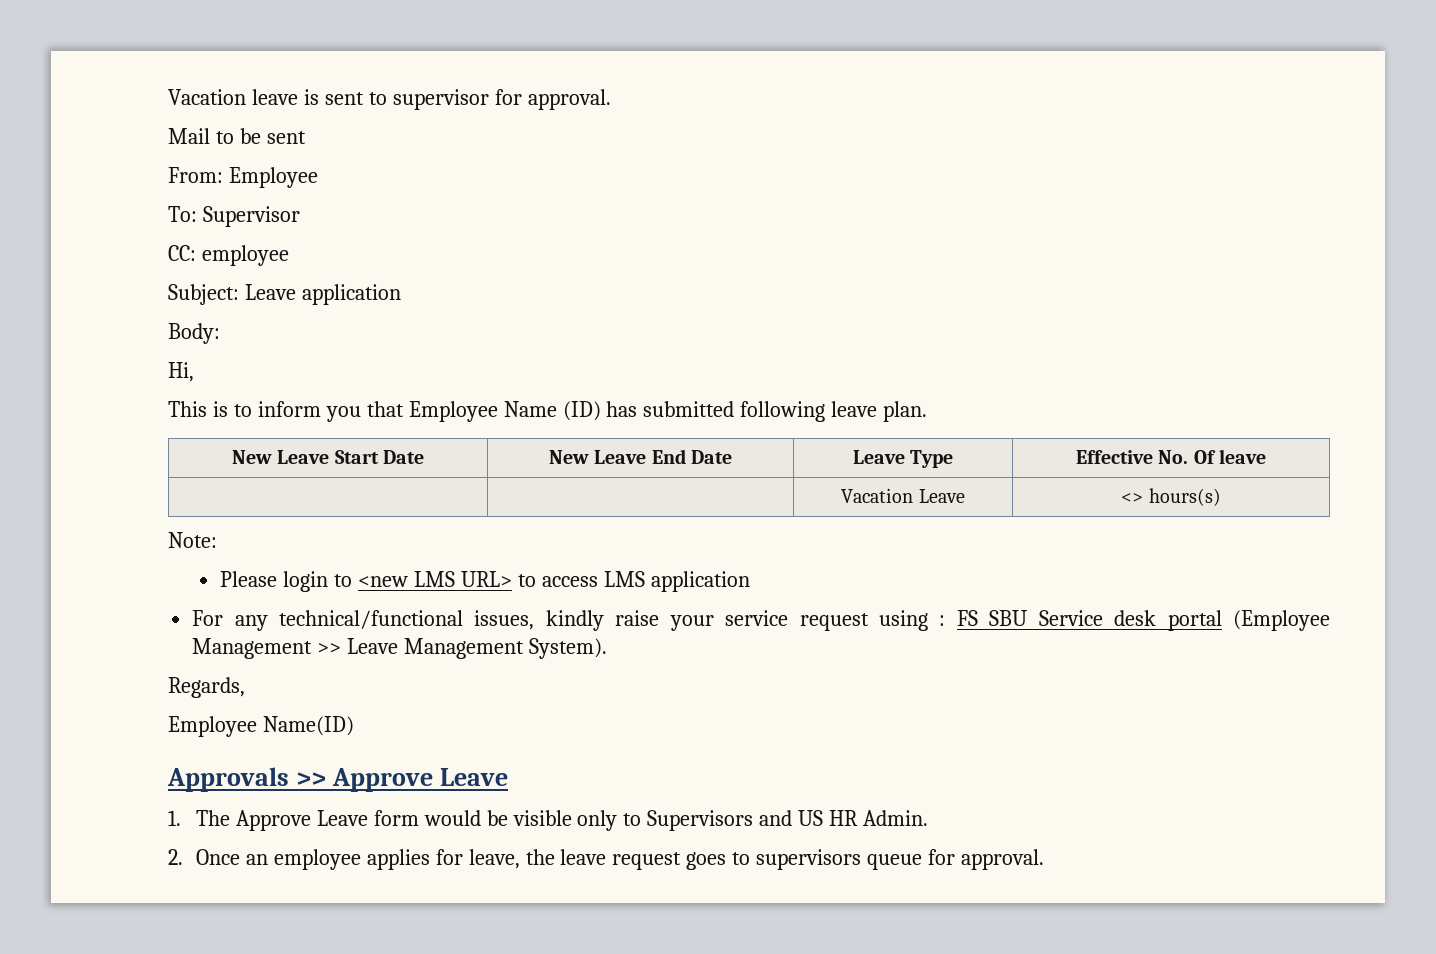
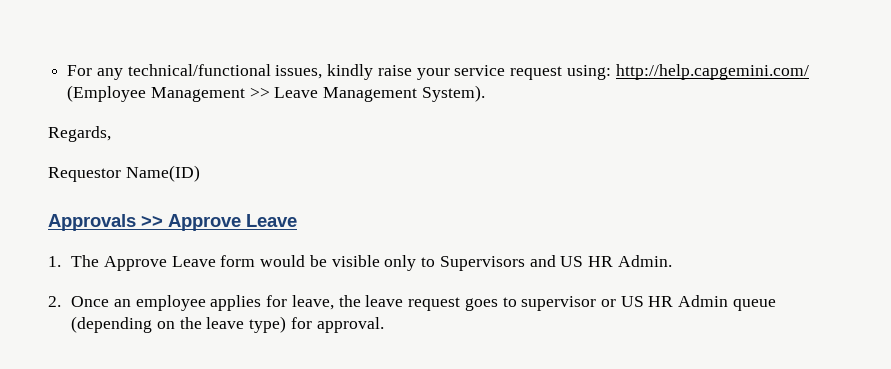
- Vacation leave is sent to supervisor for approval.
- Mail to be sent
- From: Employee
- To: Supervisor
- CC: employee
- Subject: Leave application
- Body:
- Hi,
- This is to inform you that Employee Name (ID) has submitted following leave plan.
- New Leave Start Date | New Leave End Date | Leave Type | Effective No. Of leave
- | | Vacation Leave | <> hours(s)
- Note:
- Please login to <new LMS URL> to access LMS application
- For any technical/functional issues, kindly raise your service request using : FS SBU Service desk portal (Employee Management >> Leave Management System).
+ For any technical/functional issues, kindly raise your service request using: http://help.capgemini.com/ (Employee Management >> Leave Management System).
- Employee Name(ID)
+ Requestor Name(ID)
- 2. Once an employee applies for leave, the leave request goes to supervisors queue for approval.
+ 2. Once an employee applies for leave, the leave request goes to supervisor or US HR Admin queue (depending on the leave type) for approval.

